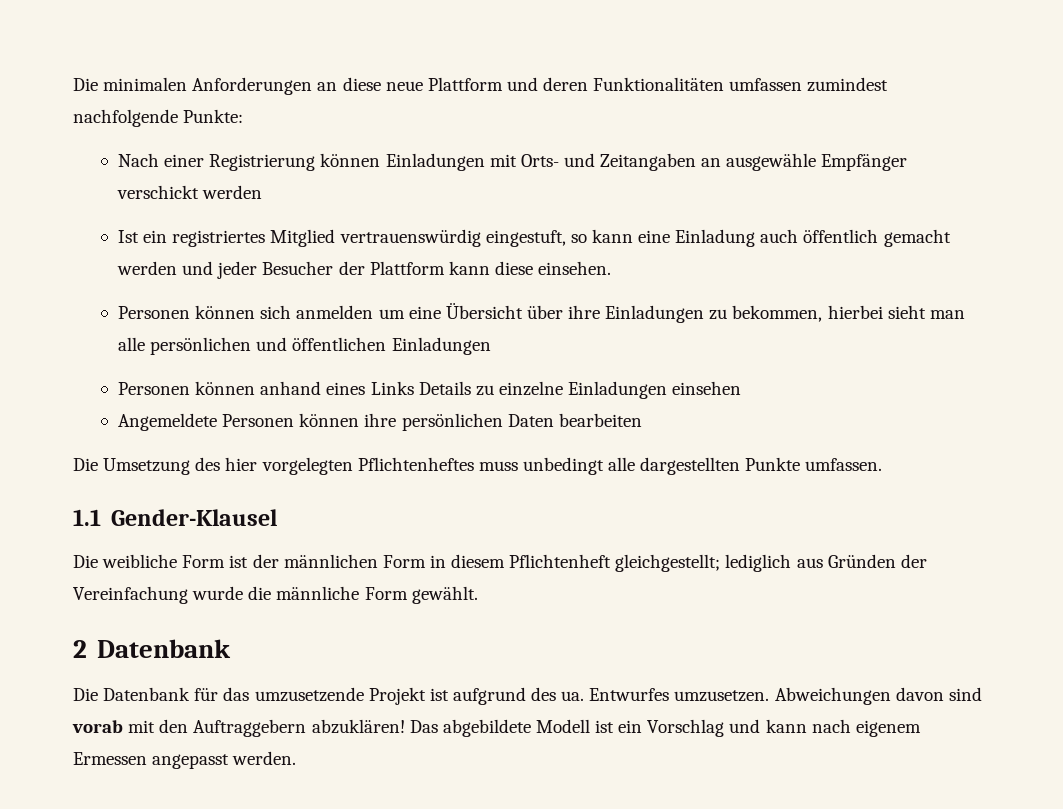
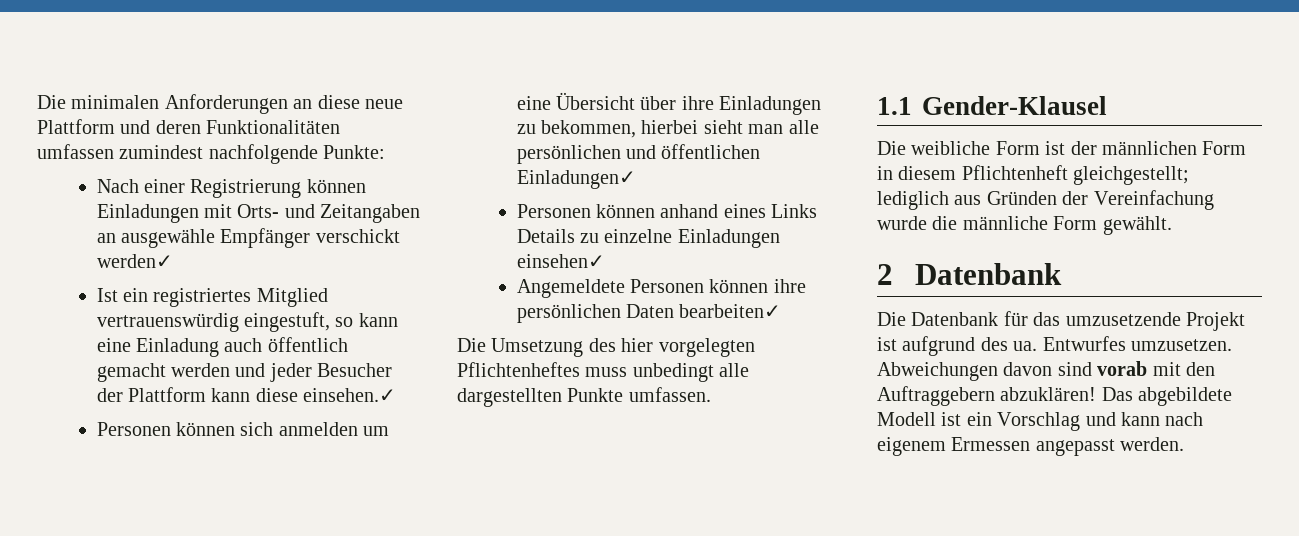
- Nach einer Registrierung können Einladungen mit Orts- und Zeitangaben an ausgewähle Empfänger verschickt werden
+ Nach einer Registrierung können Einladungen mit Orts- und Zeitangaben an ausgewähle Empfänger verschickt werden✓
- Ist ein registriertes Mitglied vertrauenswürdig eingestuft, so kann eine Einladung auch öffentlich gemacht werden und jeder Besucher der Plattform kann diese einsehen.
+ Ist ein registriertes Mitglied vertrauenswürdig eingestuft, so kann eine Einladung auch öffentlich gemacht werden und jeder Besucher der Plattform kann diese einsehen.✓
- Personen können sich anmelden um eine Übersicht über ihre Einladungen zu bekommen, hierbei sieht man alle persönlichen und öffentlichen Einladungen
+ Personen können sich anmelden um eine Übersicht über ihre Einladungen zu bekommen, hierbei sieht man alle persönlichen und öffentlichen Einladungen✓
- Personen können anhand eines Links Details zu einzelne Einladungen einsehen
+ Personen können anhand eines Links Details zu einzelne Einladungen einsehen✓
- Angemeldete Personen können ihre persönlichen Daten bearbeiten
+ Angemeldete Personen können ihre persönlichen Daten bearbeiten✓

